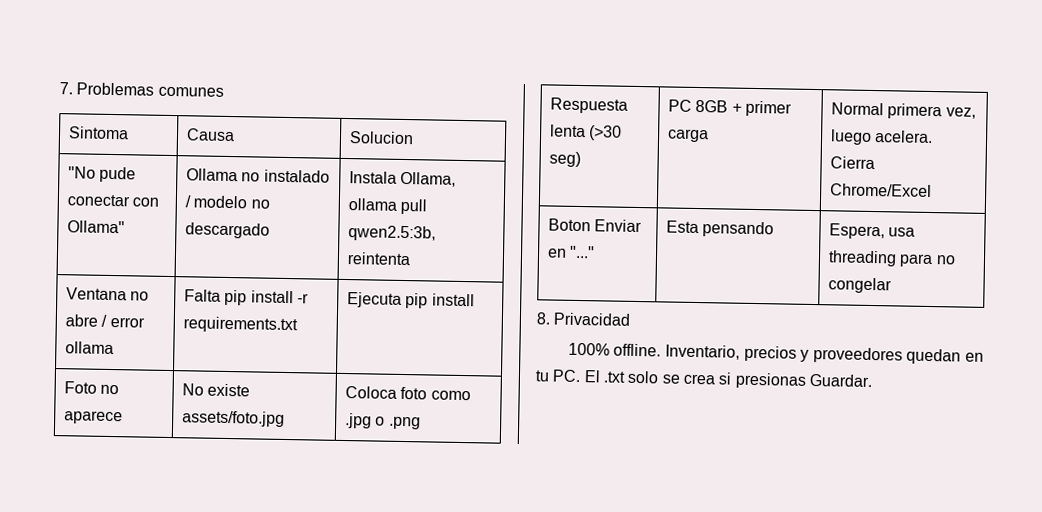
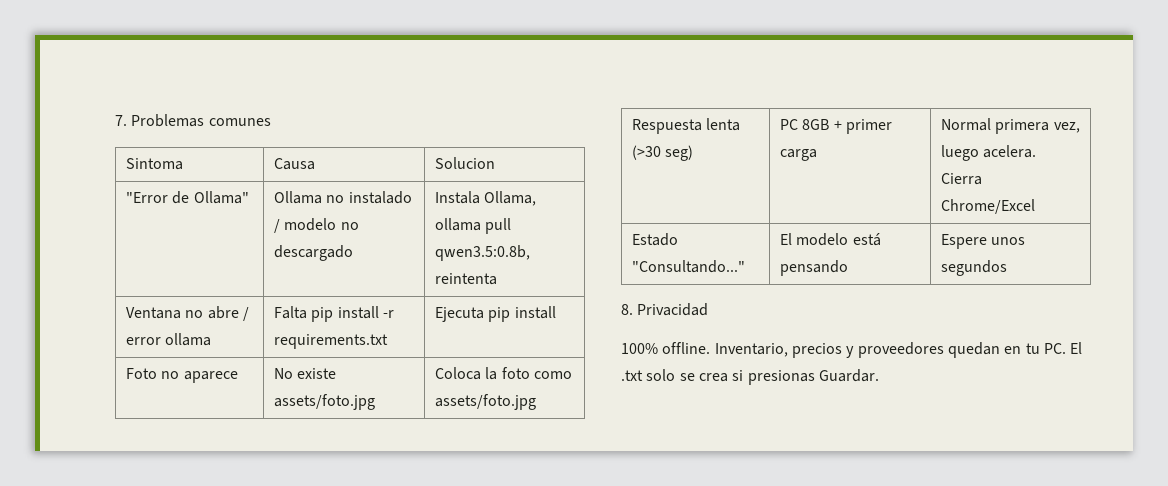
- "No pude conectar con Ollama" | Ollama no instalado / modelo no descargado | Instala Ollama, ollama pull qwen2.5:3b, reintenta
+ "Error de Ollama" | Ollama no instalado / modelo no descargado | Instala Ollama, ollama pull qwen3.5:0.8b, reintenta
- Foto no aparece | No existe assets/foto.jpg | Coloca foto como .jpg o .png
+ Foto no aparece | No existe assets/foto.jpg | Coloca la foto como assets/foto.jpg
- Boton Enviar en "..." | Esta pensando | Espera, usa threading para no congelar
+ Estado "Consultando..." | El modelo está pensando | Espere unos segundos

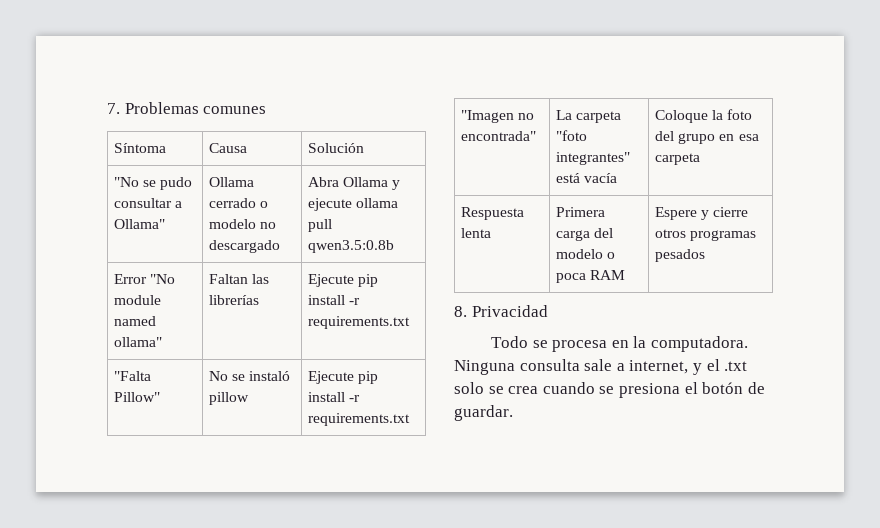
- Sintoma | Causa | Solucion
- "Error de Ollama" | Ollama no instalado / modelo no descargado | Instala Ollama, ollama pull qwen3.5:0.8b, reintenta
- Ventana no abre / error ollama | Falta pip install -r requirements.txt | Ejecuta pip install
- Foto no aparece | No existe assets/foto.jpg | Coloca la foto como assets/foto.jpg
- Respuesta lenta (>30 seg) | PC 8GB + primer carga | Normal primera vez, luego acelera. Cierra Chrome/Excel
- Estado "Consultando..." | El modelo está pensando | Espere unos segundos
+ Síntoma | Causa | Solución
+ "No se pudo consultar a Ollama" | Ollama cerrado o modelo no descargado | Abra Ollama y ejecute ollama pull qwen3.5:0.8b
+ Error "No module named ollama" | Faltan las librerías | Ejecute pip install -r requirements.txt
+ "Falta Pillow" | No se instaló pillow | Ejecute pip install -r requirements.txt
+ "Imagen no encontrada" | La carpeta "foto integrantes" está vacía | Coloque la foto del grupo en esa carpeta
+ Respuesta lenta | Primera carga del modelo o poca RAM | Espere y cierre otros programas pesados
  8. Privacidad
- 100% offline. Inventario, precios y proveedores quedan en tu PC. El .txt solo se crea si presionas Guardar.
+ Todo se procesa en la computadora. Ninguna consulta sale a internet, y el .txt solo se crea cuando se presiona el botón de guardar.

